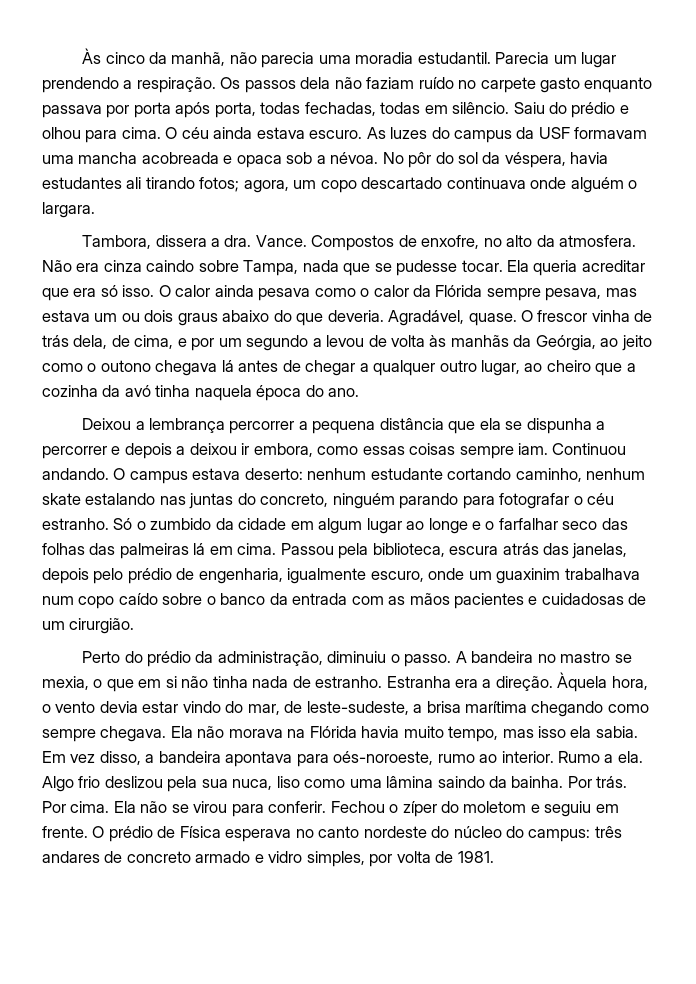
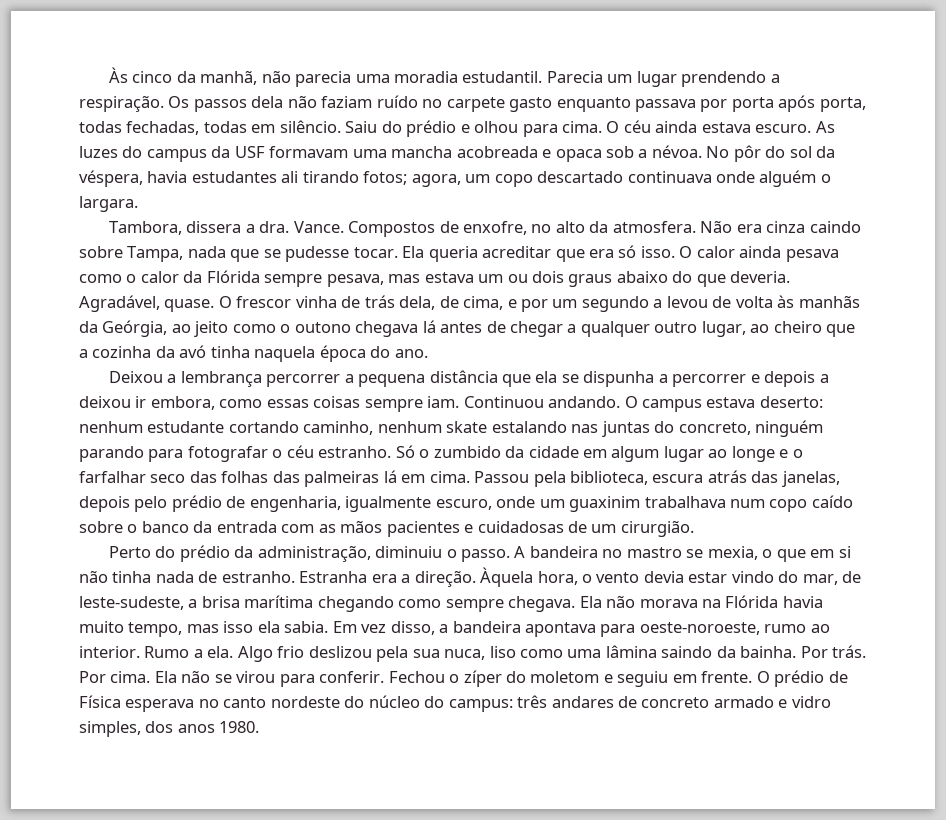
- Em vez disso, a bandeira apontava para oés-noroeste, rumo ao interior.
+ Em vez disso, a bandeira apontava para oeste-noroeste, rumo ao interior.
- O prédio de Física esperava no canto nordeste do núcleo do campus: três andares de concreto armado e vidro simples, por volta de 1981.
+ O prédio de Física esperava no canto nordeste do núcleo do campus: três andares de concreto armado e vidro simples, dos anos 1980.

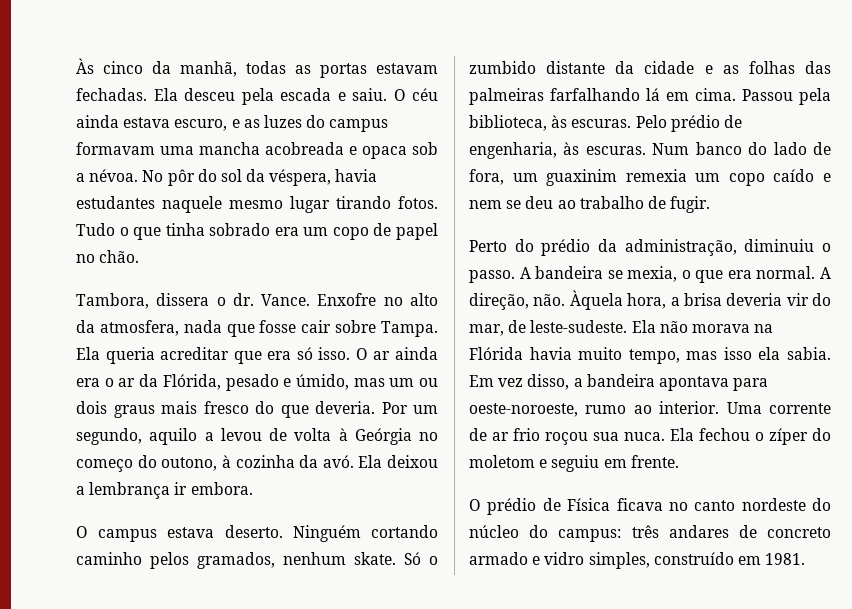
- Às cinco da manhã, não parecia uma moradia estudantil. Parecia um lugar prendendo a respiração. Os passos dela não faziam ruído no carpete gasto enquanto passava por porta após porta, todas fechadas, todas em silêncio. Saiu do prédio e olhou para cima.
+ Às cinco da manhã, todas as portas estavam fechadas. Ela desceu pela escada e saiu.
- O céu ainda estava escuro. As luzes do campus da USF formavam uma mancha acobreada e opaca sob a névoa.
+ O céu ainda estava escuro, e as luzes do campus formavam uma mancha acobreada e opaca sob a névoa.
- No pôr do sol da véspera, havia estudantes ali tirando fotos; agora, um copo descartado continuava onde alguém o largara.
- Tambora, dissera a dra. Vance. Compostos de enxofre, no alto da atmosfera. Não era cinza caindo sobre Tampa, nada que se pudesse tocar.
+ No pôr do sol da véspera, havia estudantes naquele mesmo lugar tirando fotos. Tudo o que tinha sobrado era um copo de papel no chão.
+ Tambora, dissera o dr. Vance. Enxofre no alto da atmosfera, nada que fosse cair sobre Tampa.
- O calor ainda pesava como o calor da Flórida sempre pesava, mas estava um ou dois graus abaixo do que deveria.
+ O ar ainda era o ar da Flórida, pesado e úmido, mas um ou dois graus mais fresco do que deveria.
- Agradável, quase. O frescor vinha de trás dela, de cima, e por um segundo a levou de volta às manhãs da Geórgia, ao jeito como o outono chegava lá antes de chegar a qualquer outro lugar, ao cheiro que a cozinha da avó tinha naquela época do ano.
- Deixou a lembrança percorrer a pequena distância que ela se dispunha a percorrer e depois a deixou ir embora, como essas coisas sempre iam. Continuou andando. O campus estava deserto: nenhum estudante cortando caminho, nenhum skate estalando nas juntas do concreto, ninguém parando para fotografar o céu estranho.
+ Por um segundo, aquilo a levou de volta à Geórgia no começo do outono, à cozinha da avó. Ela deixou a lembrança ir embora.
+ O campus estava deserto. Ninguém cortando caminho pelos gramados, nenhum skate.
- Só o zumbido da cidade em algum lugar ao longe e o farfalhar seco das folhas das palmeiras lá em cima.
+ Só o zumbido distante da cidade e as folhas das palmeiras farfalhando lá em cima.
- Passou pela biblioteca, escura atrás das janelas, depois pelo prédio de engenharia, igualmente escuro, onde um guaxinim trabalhava num copo caído sobre o banco da entrada com as mãos pacientes e cuidadosas de um cirurgião.
+ Passou pela biblioteca, às escuras. Pelo prédio de engenharia, às escuras. Num banco do lado de fora, um guaxinim remexia um copo caído e nem se deu ao trabalho de fugir.
- A bandeira no mastro se mexia, o que em si não tinha nada de estranho. Estranha era a direção. Àquela hora, o vento devia estar vindo do mar, de leste-sudeste, a brisa marítima chegando como sempre chegava.
+ A bandeira se mexia, o que era normal. A direção, não. Àquela hora, a brisa deveria vir do mar, de leste-sudeste.
- Rumo a ela. Algo frio deslizou pela sua nuca, liso como uma lâmina saindo da bainha. Por trás. Por cima. Ela não se virou para conferir. Fechou o zíper do moletom e seguiu em frente. O prédio de Física esperava no canto nordeste do núcleo do campus: três andares de concreto armado e vidro simples, dos anos 1980.
+ Uma corrente de ar frio roçou sua nuca. Ela fechou o zíper do moletom e seguiu em frente.
+ O prédio de Física ficava no canto nordeste do núcleo do campus: três andares de concreto armado e vidro simples, construído em 1981.

